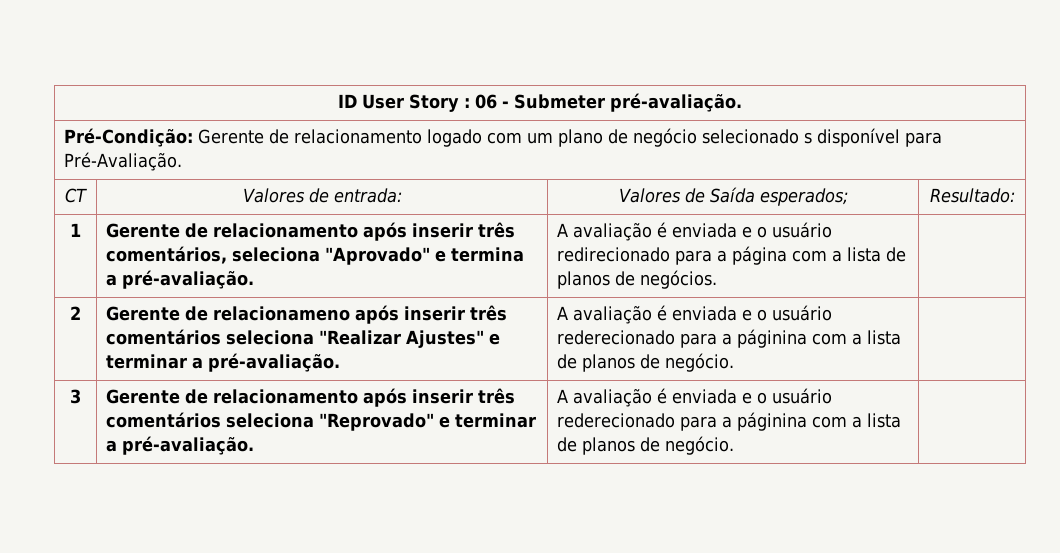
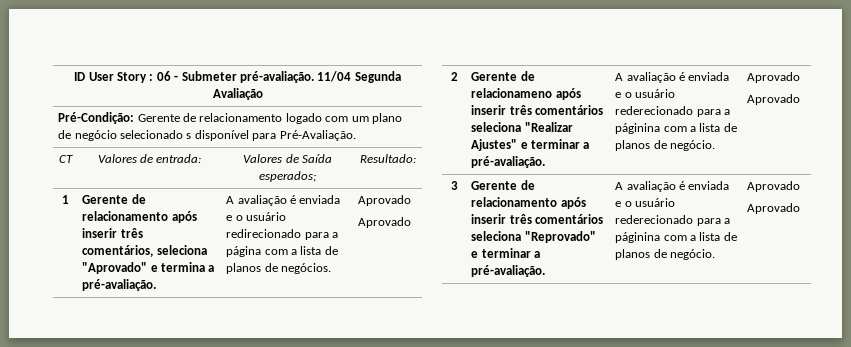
- ID User Story : 06 - Submeter pré-avaliação.
+ ID User Story : 06 - Submeter pré-avaliação. 11/04 Segunda Avaliação
- 1 | Gerente de relacionamento após inserir três comentários, seleciona "Aprovado" e termina a pré-avaliação. | A avaliação é enviada e o usuário redirecionado para a página com a lista de planos de negócios. |
+ 1 | Gerente de relacionamento após inserir três comentários, seleciona "Aprovado" e termina a pré-avaliação. | A avaliação é enviada e o usuário redirecionado para a página com a lista de planos de negócios. | Aprovado
+ Aprovado
- 2 | Gerente de relacionameno após inserir três comentários seleciona "Realizar Ajustes" e terminar a pré-avaliação. | A avaliação é enviada e o usuário rederecionado para a páginina com a lista de planos de negócio. |
+ 2 | Gerente de relacionameno após inserir três comentários seleciona "Realizar Ajustes" e terminar a pré-avaliação. | A avaliação é enviada e o usuário rederecionado para a páginina com a lista de planos de negócio. | Aprovado
+ Aprovado
- 3 | Gerente de relacionamento após inserir três comentários seleciona "Reprovado" e terminar a pré-avaliação. | A avaliação é enviada e o usuário rederecionado para a páginina com a lista de planos de negócio. |
+ 3 | Gerente de relacionamento após inserir três comentários seleciona "Reprovado" e terminar a pré-avaliação. | A avaliação é enviada e o usuário rederecionado para a páginina com a lista de planos de negócio. | Aprovado
+ Aprovado

